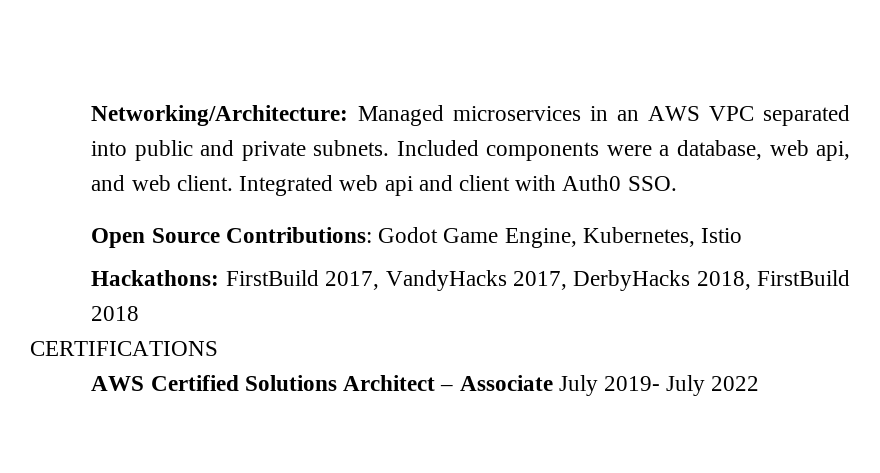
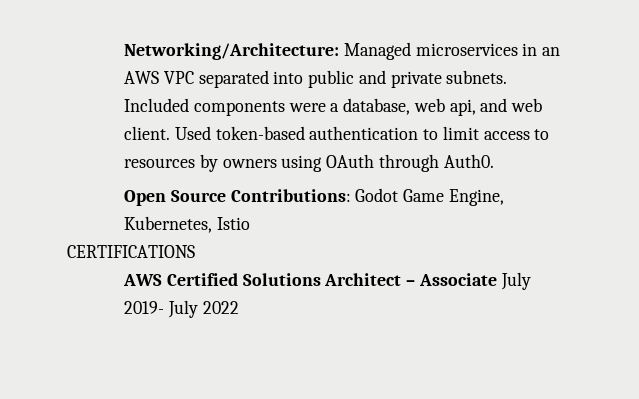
- Integrated web api and client with Auth0 SSO.
+ Used token-based authentication to limit access to resources by owners using OAuth through Auth0.
- Hackathons: FirstBuild 2017, VandyHacks 2017, DerbyHacks 2018, FirstBuild 2018

